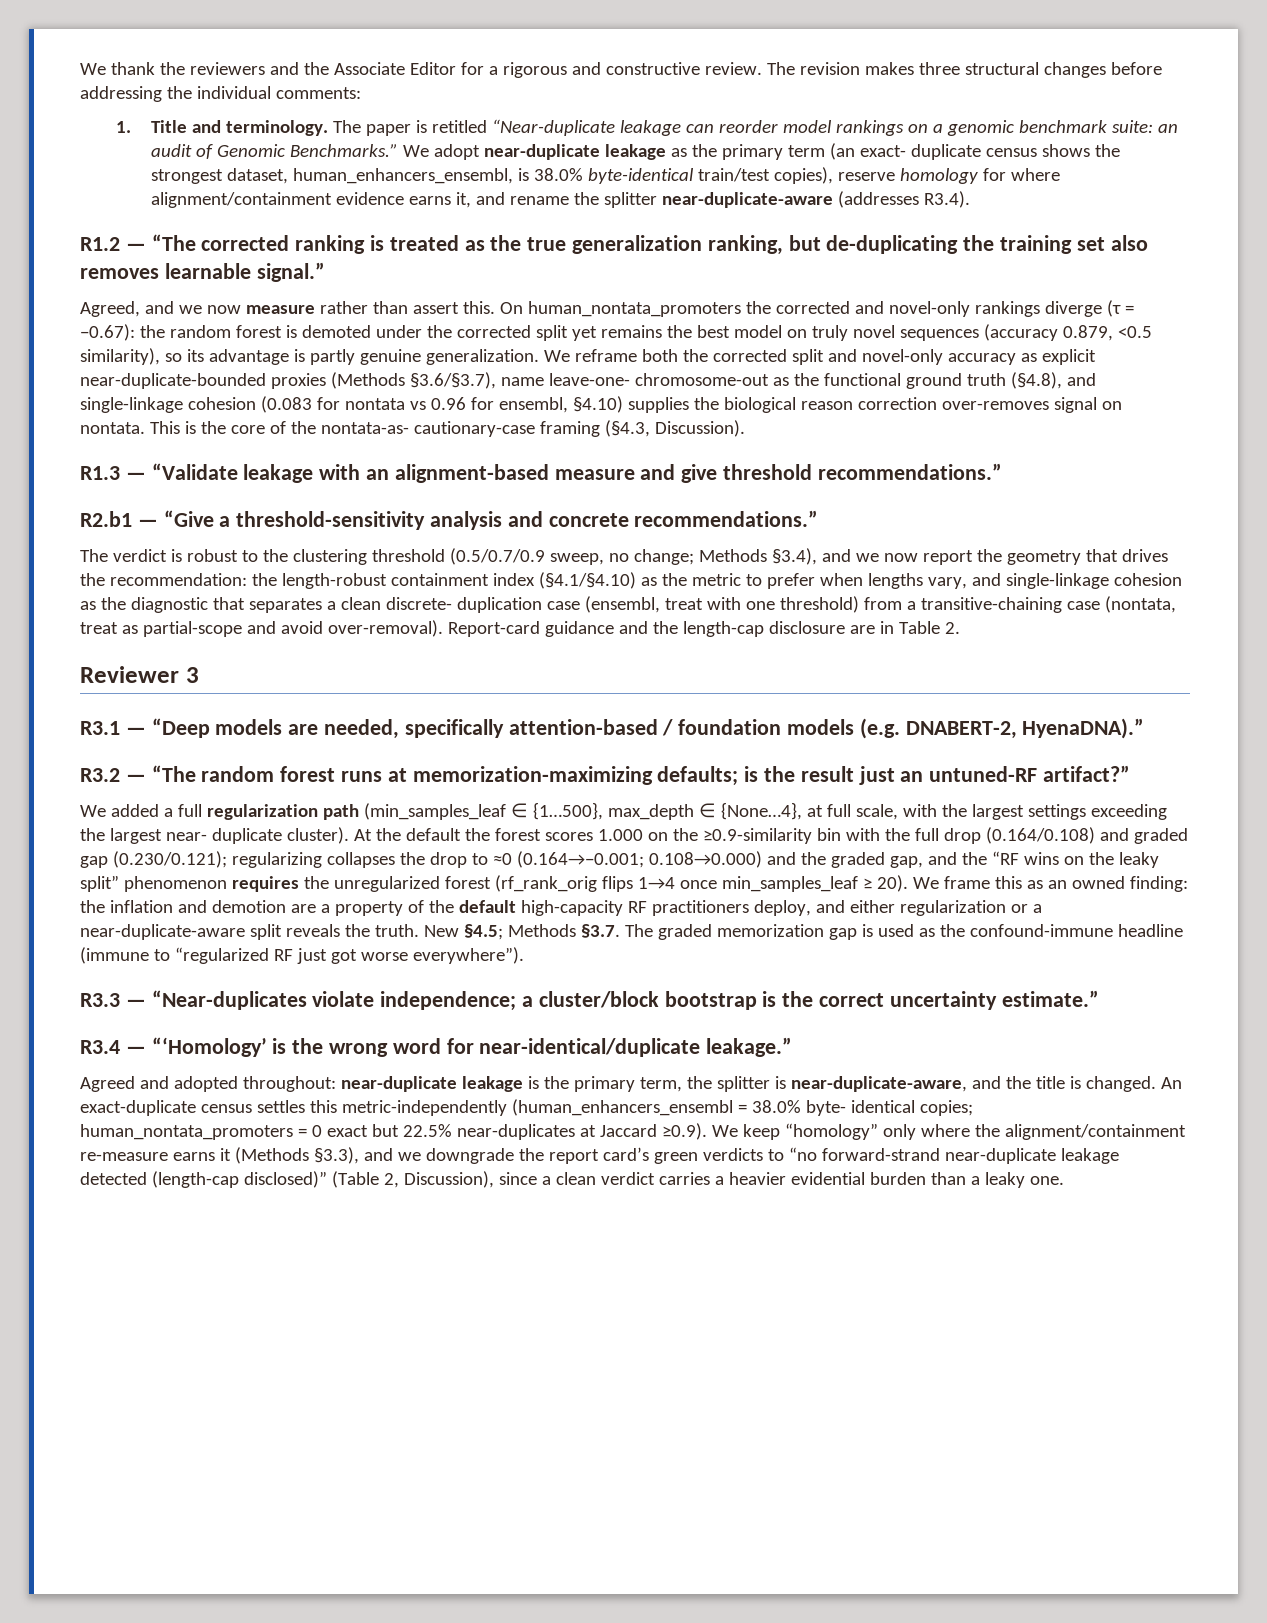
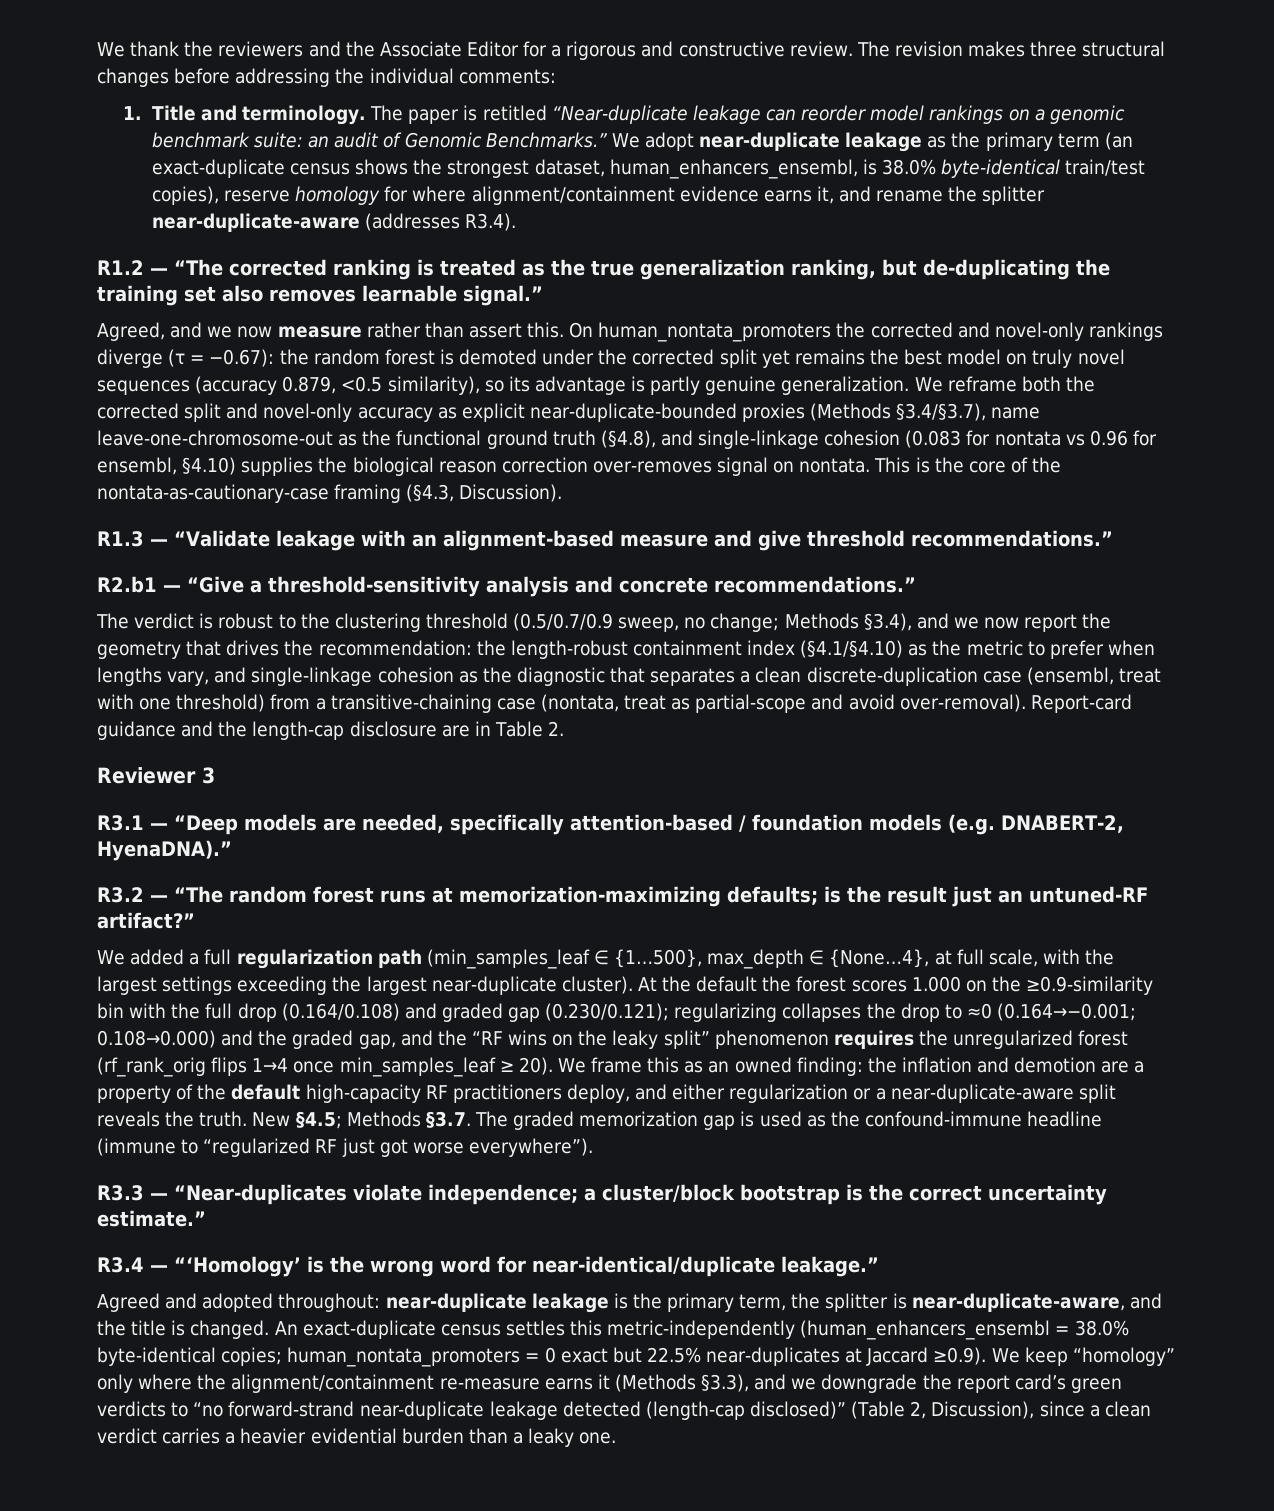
- We adopt near-duplicate leakage as the primary term (an exact- duplicate census shows the strongest dataset, human_enhancers_ensembl, is 38.0% byte-identical train/test copies), reserve homology for where alignment/containment evidence earns it, and rename the splitter near-duplicate-aware (addresses R3.4).
+ We adopt near-duplicate leakage as the primary term (an exact-duplicate census shows the strongest dataset, human_enhancers_ensembl, is 38.0% byte-identical train/test copies), reserve homology for where alignment/containment evidence earns it, and rename the splitter near-duplicate-aware (addresses R3.4).
- We reframe both the corrected split and novel-only accuracy as explicit near-duplicate-bounded proxies (Methods §3.6/§3.7), name leave-one- chromosome-out as the functional ground truth (§4.8), and single-linkage cohesion (0.083 for nontata vs 0.96 for ensembl, §4.10) supplies the biological reason correction over-removes signal on nontata.
+ We reframe both the corrected split and novel-only accuracy as explicit near-duplicate-bounded proxies (Methods §3.4/§3.7), name leave-one-chromosome-out as the functional ground truth (§4.8), and single-linkage cohesion (0.083 for nontata vs 0.96 for ensembl, §4.10) supplies the biological reason correction over-removes signal on nontata.
- This is the core of the nontata-as- cautionary-case framing (§4.3, Discussion).
+ This is the core of the nontata-as-cautionary-case framing (§4.3, Discussion).
- the length-robust containment index (§4.1/§4.10) as the metric to prefer when lengths vary, and single-linkage cohesion as the diagnostic that separates a clean discrete- duplication case (ensembl, treat with one threshold) from a transitive-chaining case (nontata, treat as partial-scope and avoid over-removal).
+ the length-robust containment index (§4.1/§4.10) as the metric to prefer when lengths vary, and single-linkage cohesion as the diagnostic that separates a clean discrete-duplication case (ensembl, treat with one threshold) from a transitive-chaining case (nontata, treat as partial-scope and avoid over-removal).
- We added a full regularization path (min_samples_leaf ∈ {1…500}, max_depth ∈ {None…4}, at full scale, with the largest settings exceeding the largest near- duplicate cluster).
+ We added a full regularization path (min_samples_leaf ∈ {1…500}, max_depth ∈ {None…4}, at full scale, with the largest settings exceeding the largest near-duplicate cluster).
- An exact-duplicate census settles this metric-independently (human_enhancers_ensembl = 38.0% byte- identical copies;
+ An exact-duplicate census settles this metric-independently (human_enhancers_ensembl = 38.0% byte-identical copies;

